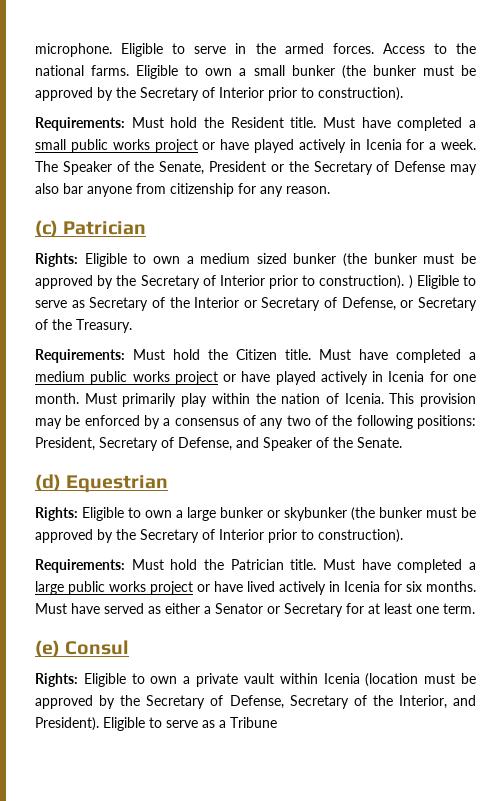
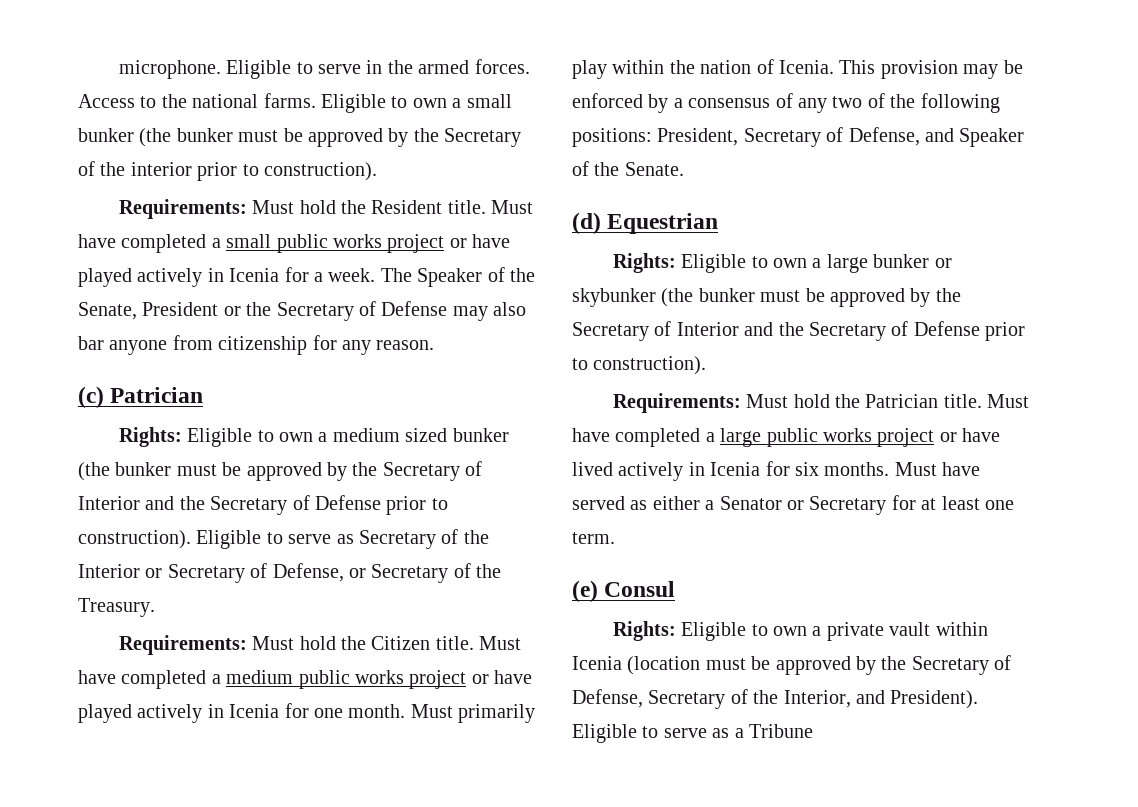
- Eligible to own a small bunker (the bunker must be approved by the Secretary of Interior prior to construction).
+ Eligible to own a small bunker (the bunker must be approved by the Secretary of the interior prior to construction).
- Rights: Eligible to own a medium sized bunker (the bunker must be approved by the Secretary of Interior prior to construction). ) Eligible to serve as Secretary of the Interior or Secretary of Defense, or Secretary of the Treasury.
+ Rights: Eligible to own a medium sized bunker (the bunker must be approved by the Secretary of Interior and the Secretary of Defense prior to construction). Eligible to serve as Secretary of the Interior or Secretary of Defense, or Secretary of the Treasury.
- Rights: Eligible to own a large bunker or skybunker (the bunker must be approved by the Secretary of Interior prior to construction).
+ Rights: Eligible to own a large bunker or skybunker (the bunker must be approved by the Secretary of Interior and the Secretary of Defense prior to construction).

